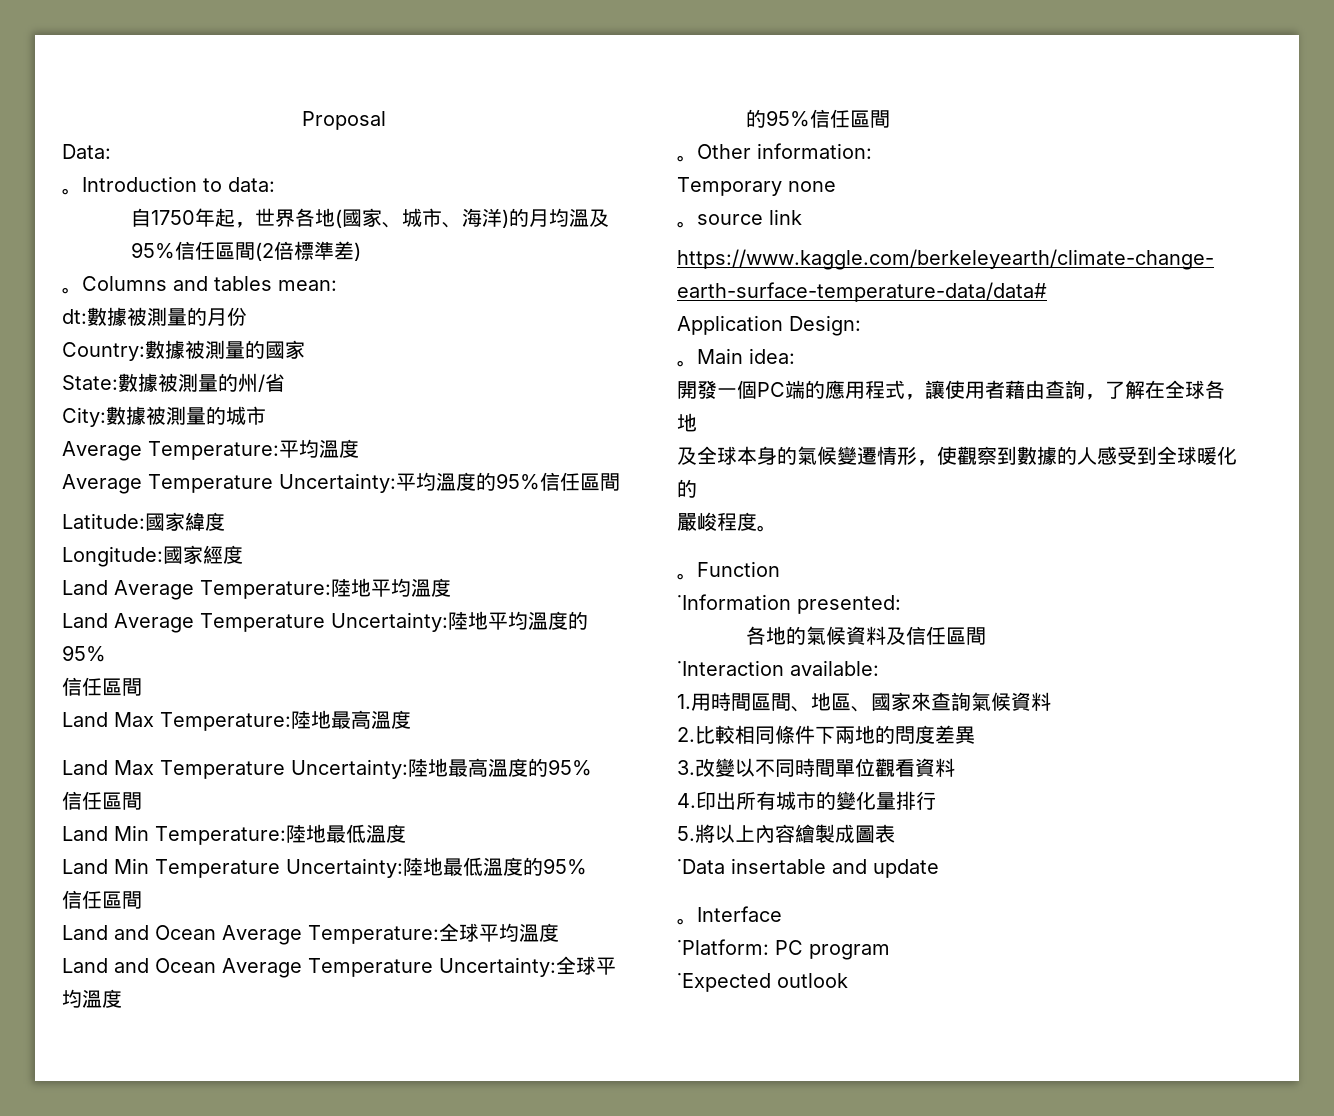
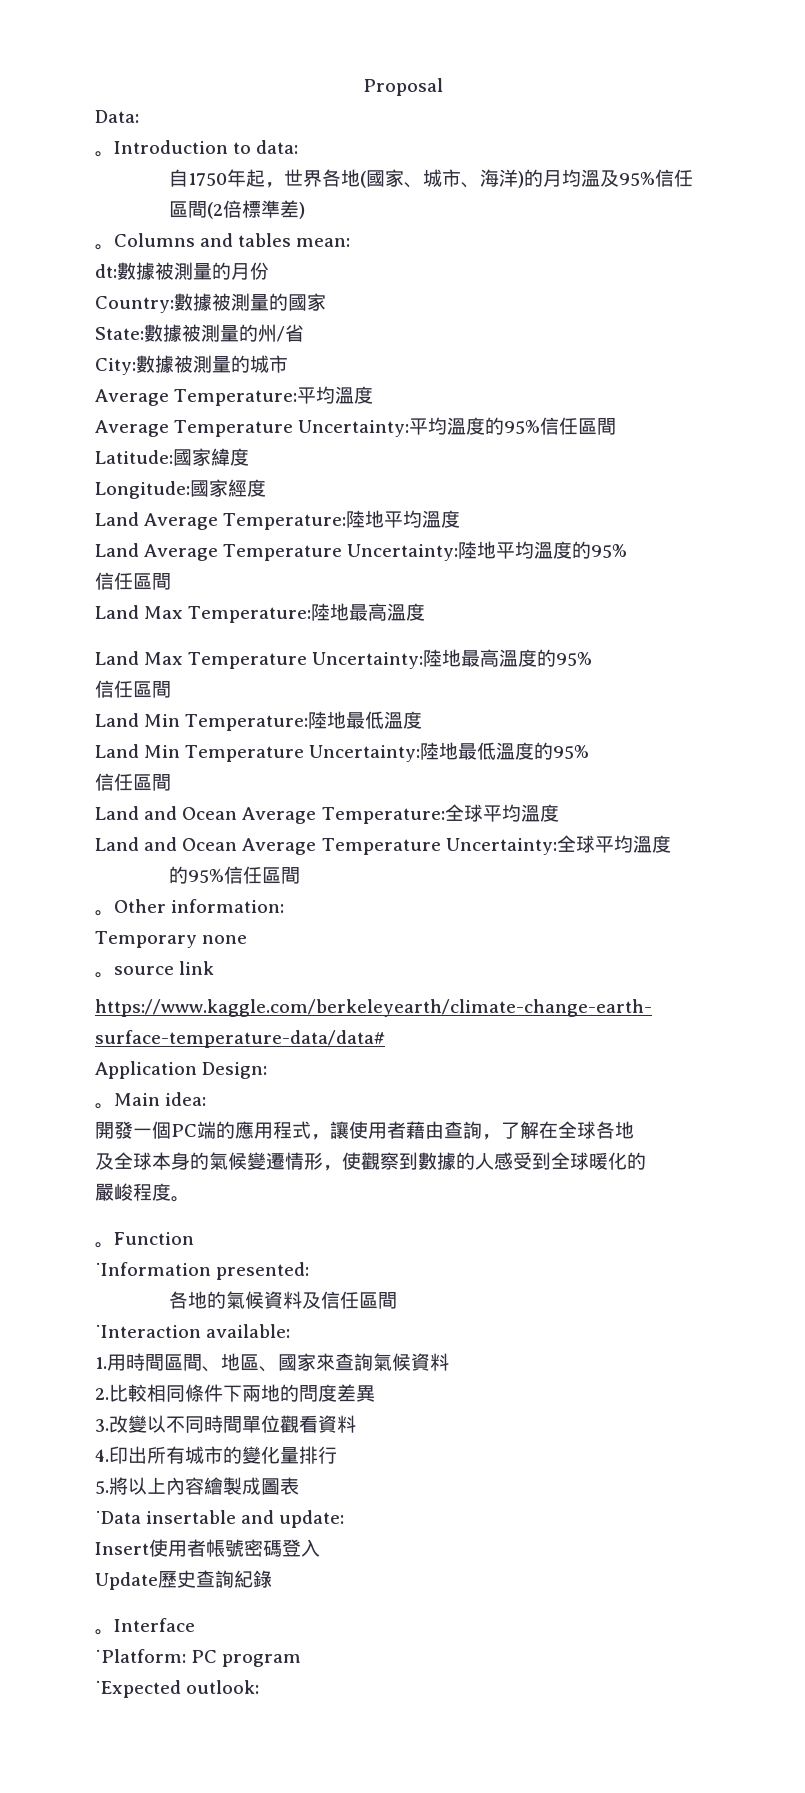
- ˙Data insertable and update
+ ˙Data insertable and update:
+ Insert使用者帳號密碼登入
+ Update歷史查詢紀錄
- ˙Expected outlook
+ ˙Expected outlook:

